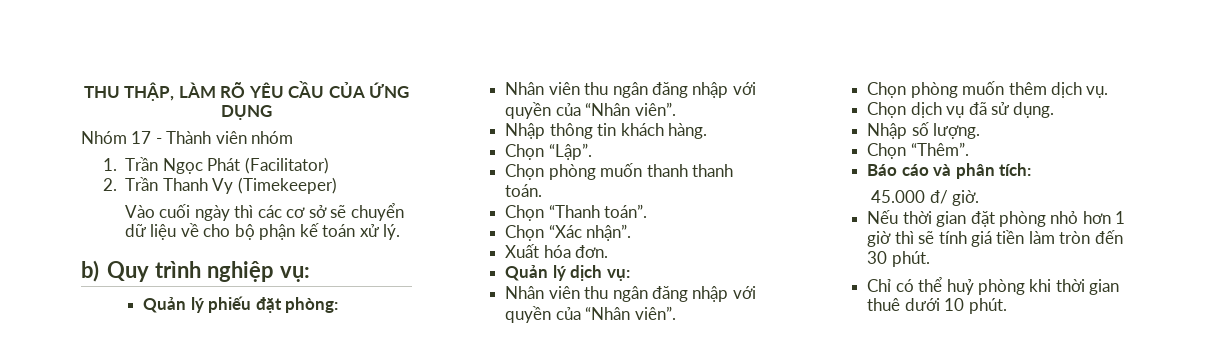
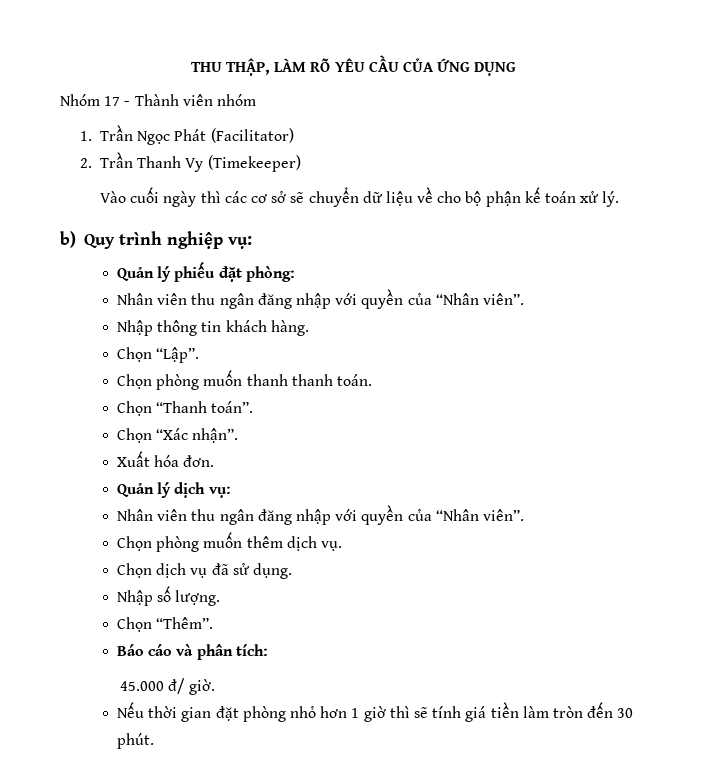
- Chỉ có thể huỷ phòng khi thời gian thuê dưới 10 phút.

